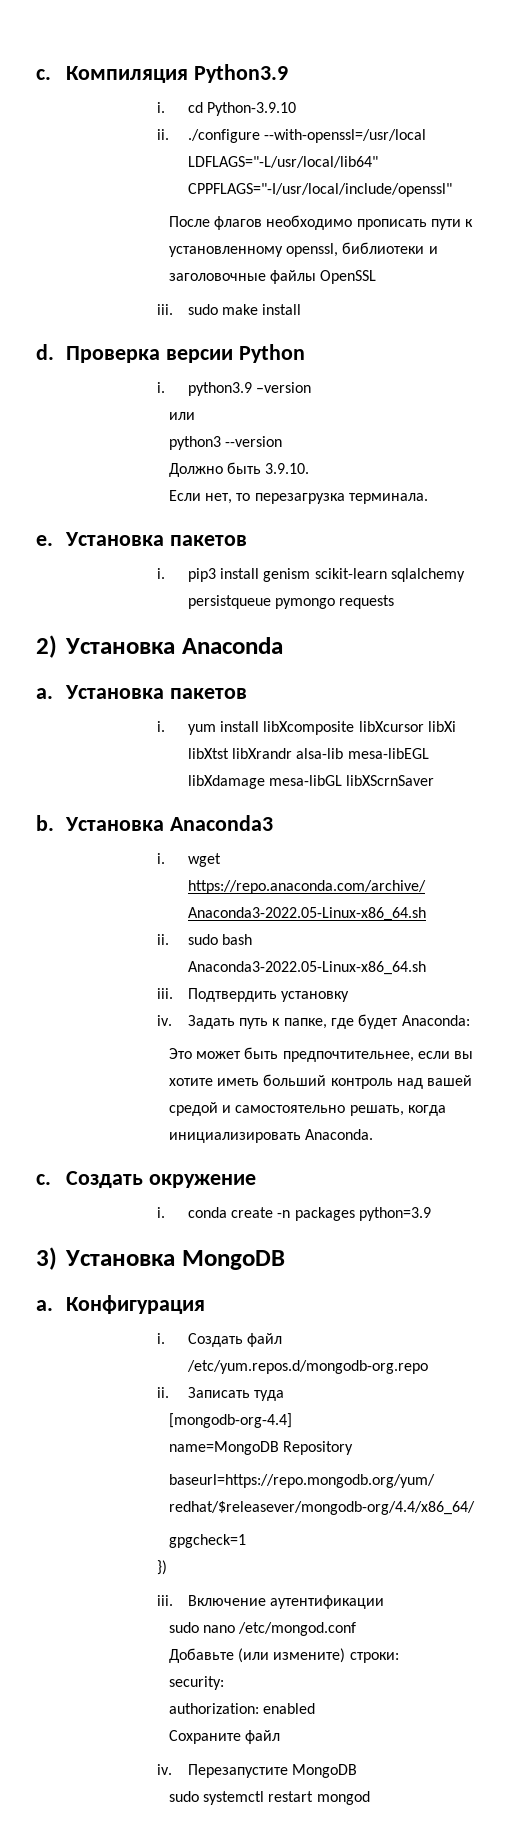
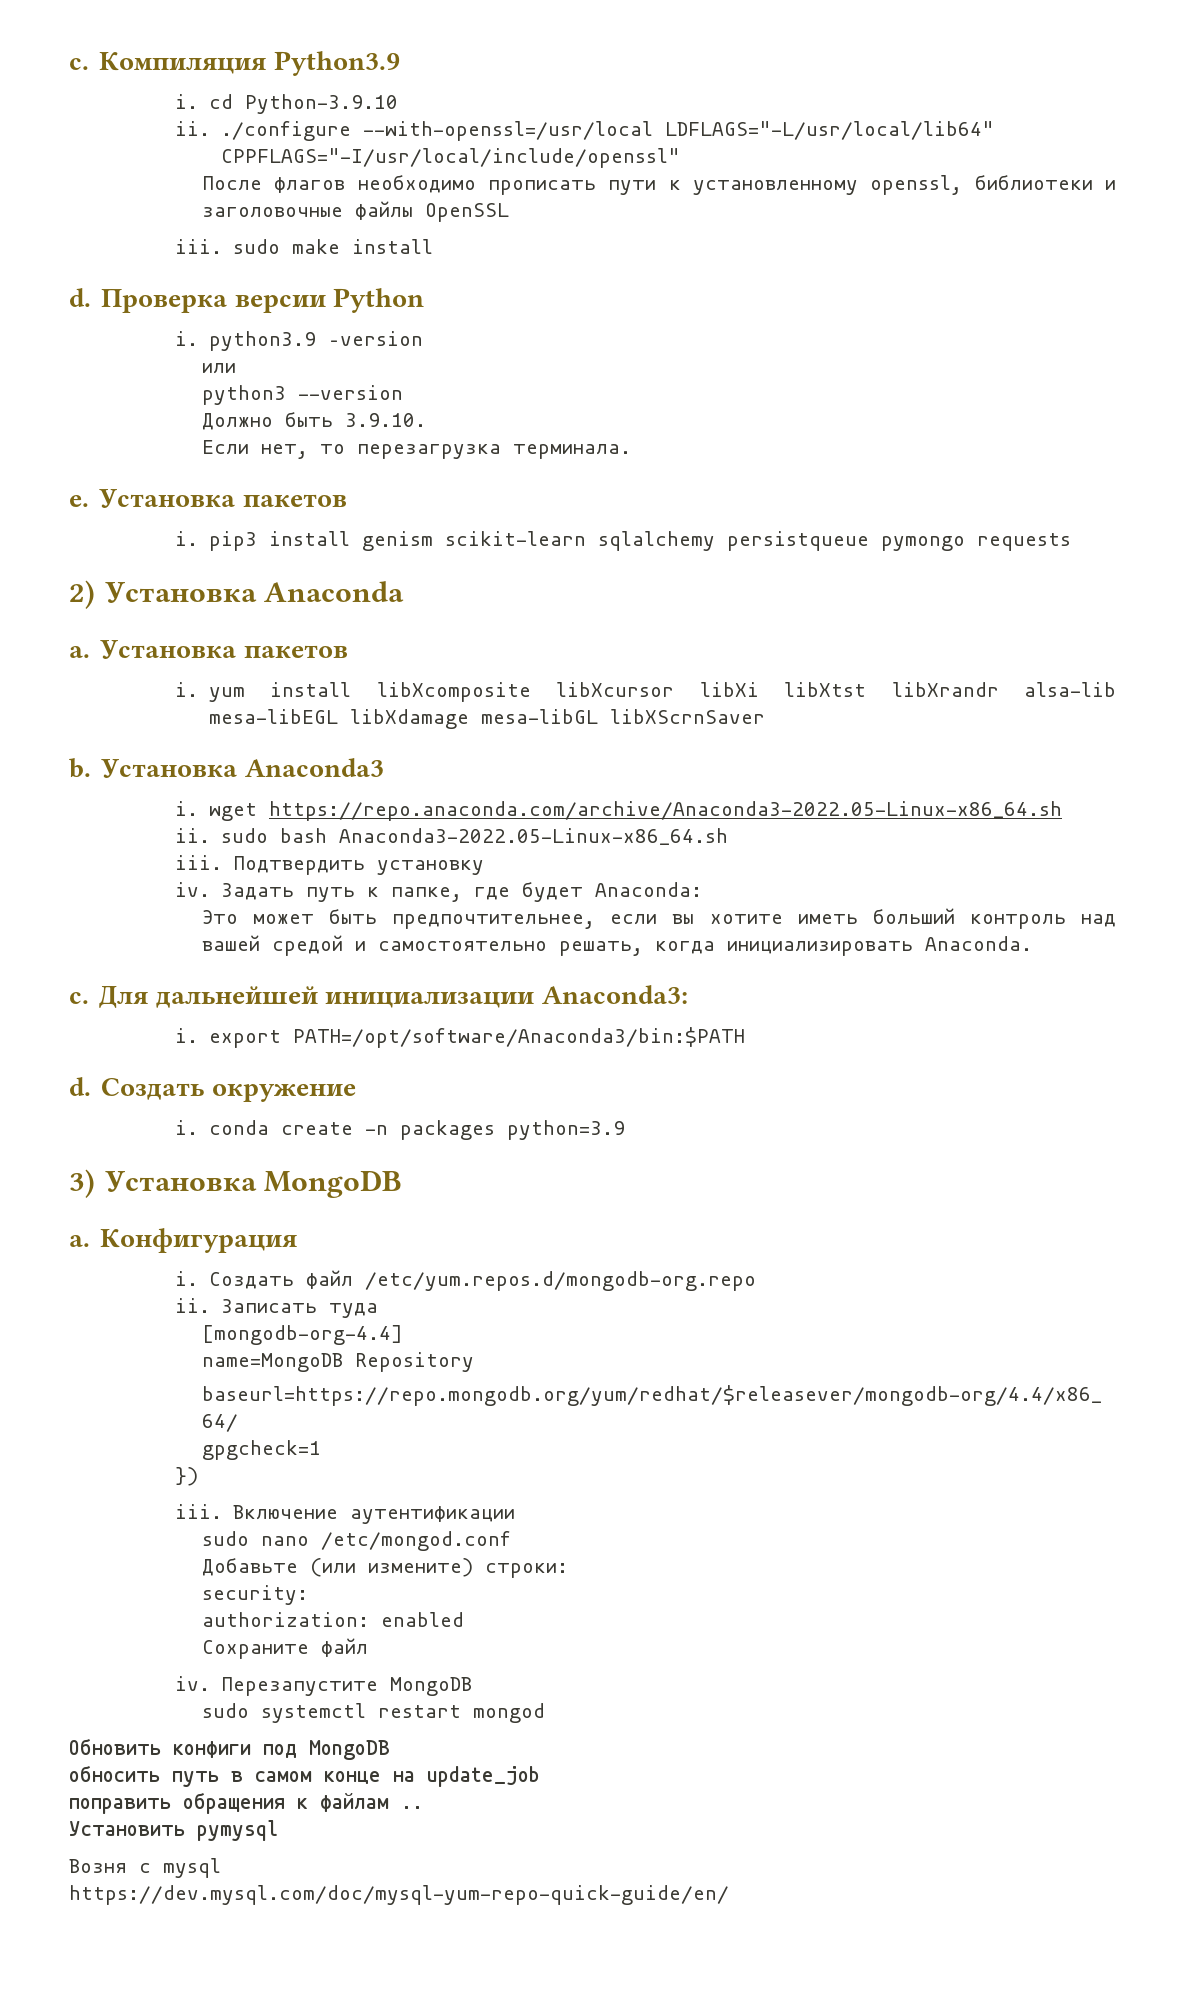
+ Для дальнейшей инициализации Anaconda3:
+ i. export PATH=/opt/software/Anaconda3/bin:$PATH
+ d.
+ Обновить конфиги под MongoDB
+ обносить путь в самом конце на update_job
+ поправить обращения к файлам ..
+ Установить pymysql
+ Возня с mysql
+ https://dev.mysql.com/doc/mysql-yum-repo-quick-guide/en/

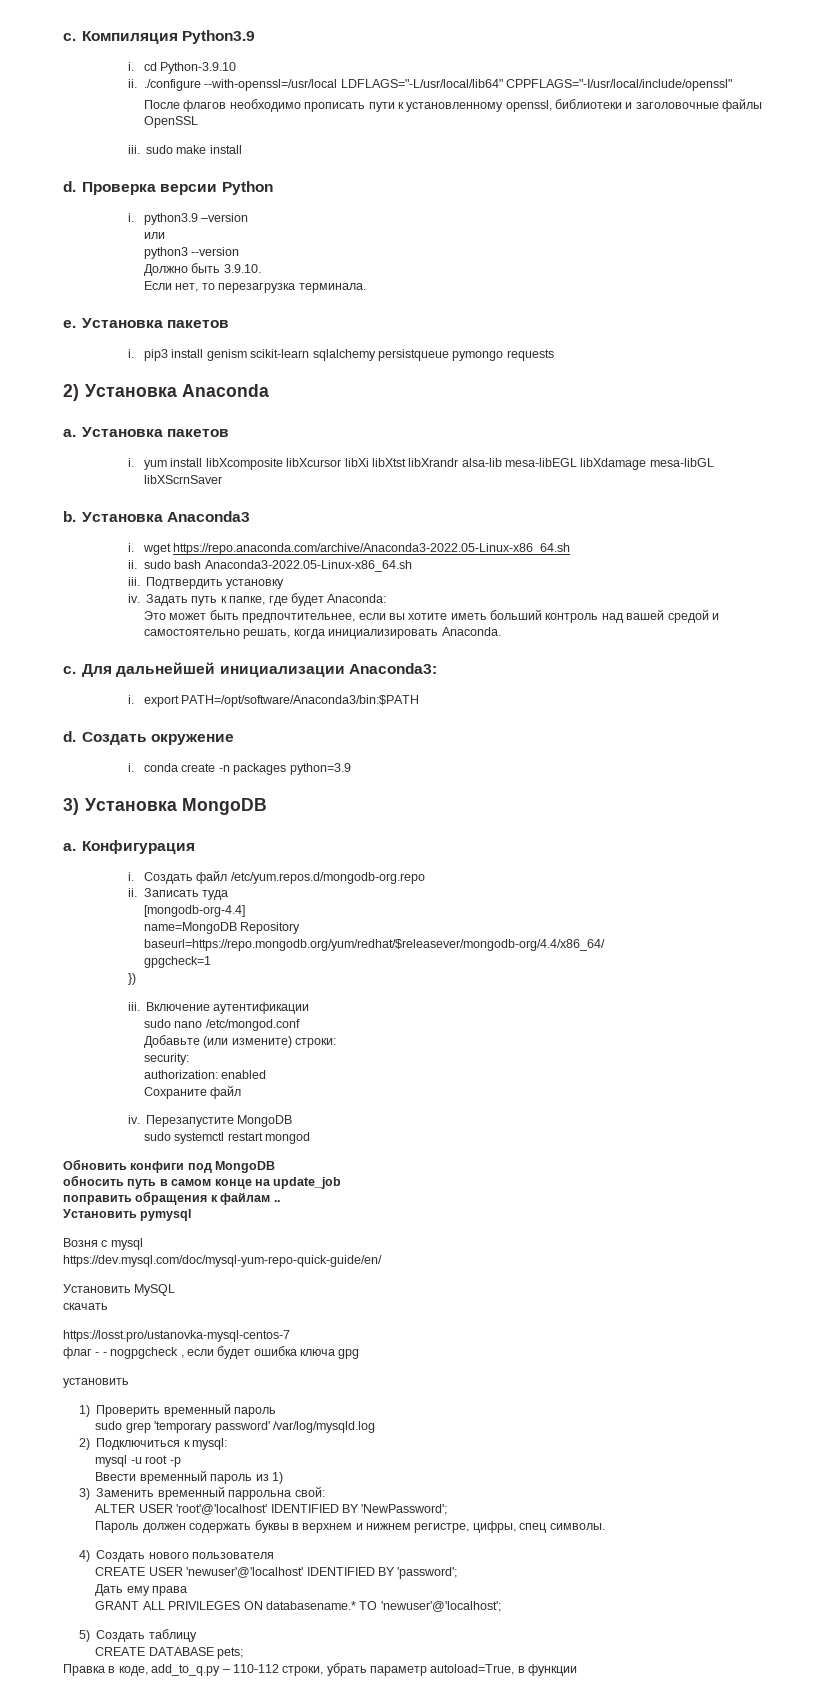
+ Установить MySQL
+ скачать
+ https://losst.pro/ustanovka-mysql-centos-7
+ флаг - - nogpgcheck , если будет ошибка ключа gpg
+ установить
+ 1) Проверить временный пароль
+ sudo grep 'temporary password' /var/log/mysqld.log
+ 2) Подключиться к mysql:
+ mysql -u root -p
+ Ввести временный пароль из 1)
+ 3) Заменить временный паррольна свой:
+ ALTER USER 'root'@'localhost' IDENTIFIED BY 'NewPassword';
+ Пароль должен содержать буквы в верхнем и нижнем регистре, цифры, спец символы.
+ 4) Создать нового пользователя
+ CREATE USER 'newuser'@'localhost' IDENTIFIED BY 'password';
+ Дать ему права
+ GRANT ALL PRIVILEGES ON databasename.* TO 'newuser'@'localhost';
+ 5) Создать таблицу
+ CREATE DATABASE pets;
+ Правка в коде, add_to_q.py – 110-112 строки, убрать параметр autoload=True, в функции

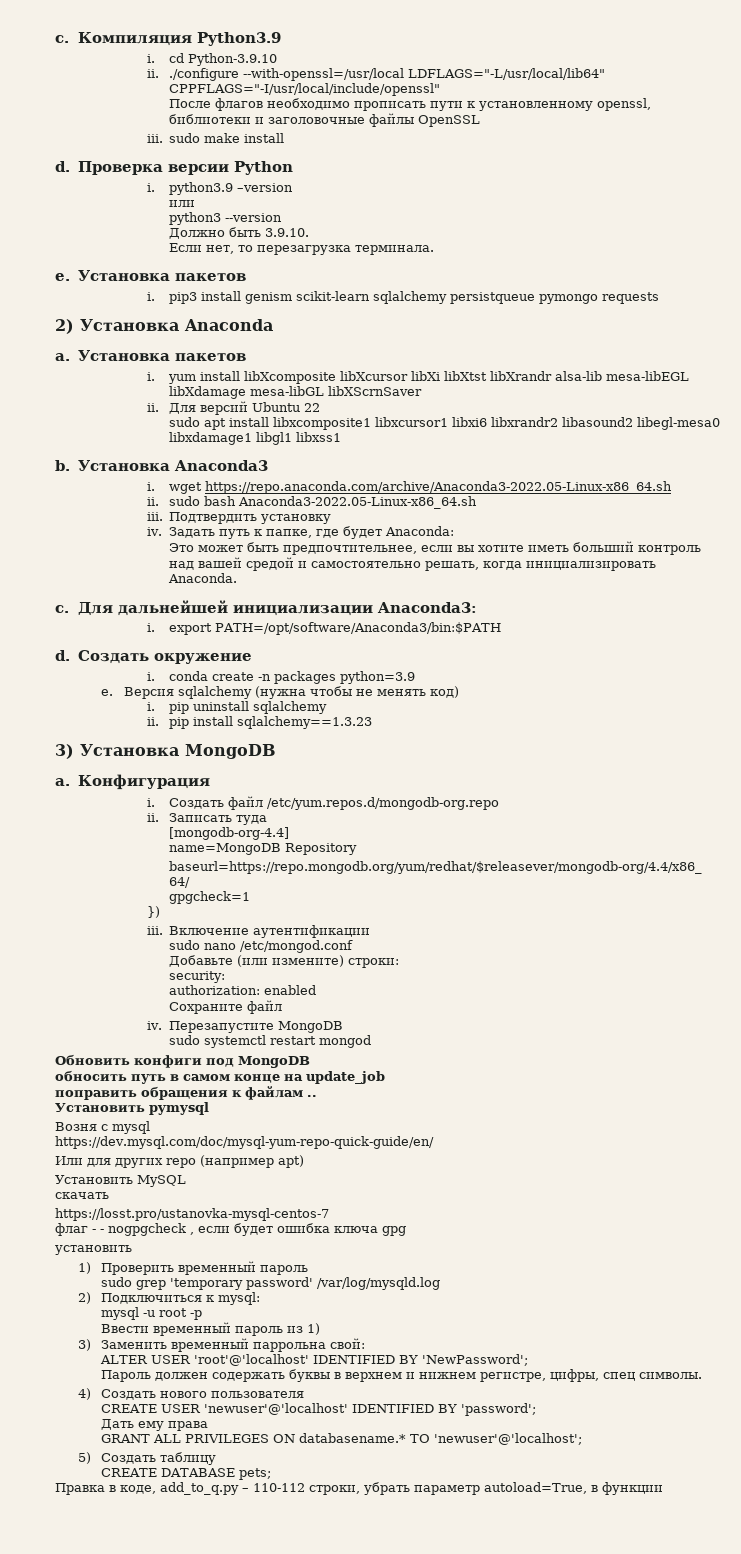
+ ii. Для версий Ubuntu 22
+ sudo apt install libxcomposite1 libxcursor1 libxi6 libxrandr2 libasound2 libegl-mesa0 libxdamage1 libgl1 libxss1
+ e. Версия sqlalchemy (нужна чтобы не менять код)
+ i. pip uninstall sqlalchemy
+ ii. pip install sqlalchemy==1.3.23
+ Или для других repo (например apt)

